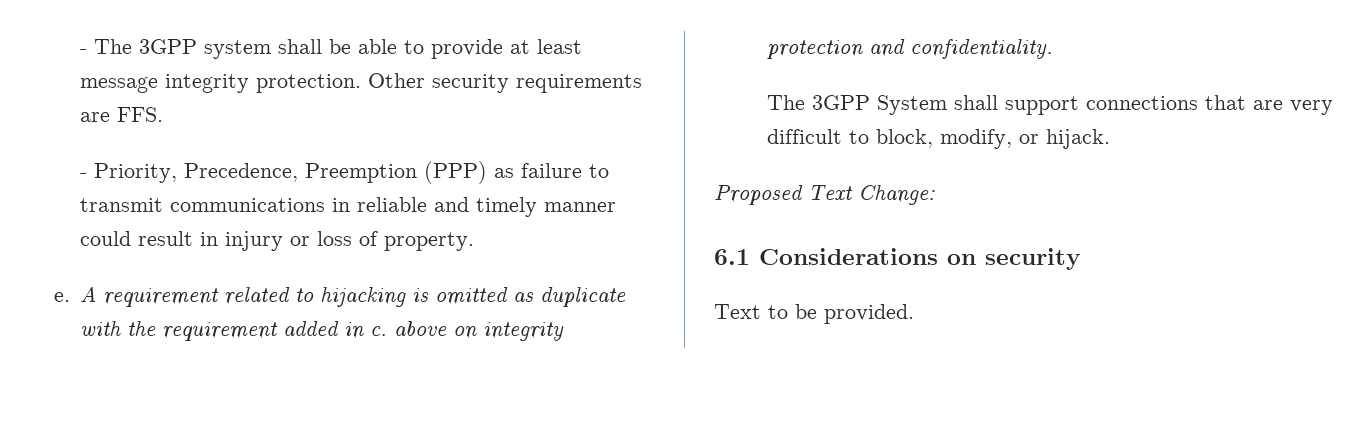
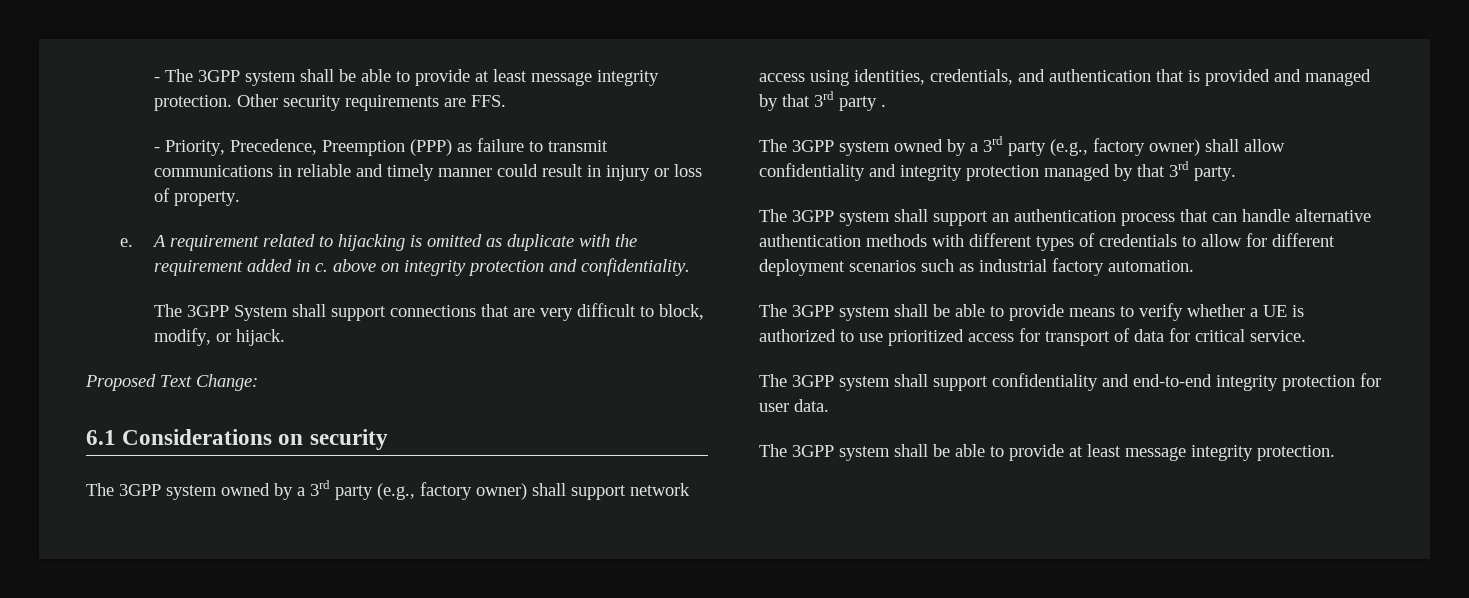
- Text to be provided.
+ The 3GPP system owned by a 3rd party (e.g., factory owner) shall support network access using identities, credentials, and authentication that is provided and managed by that 3rd party .
+ The 3GPP system owned by a 3rd party (e.g., factory owner) shall allow confidentiality and integrity protection managed by that 3rd party.
+ The 3GPP system shall support an authentication process that can handle alternative authentication methods with different types of credentials to allow for different deployment scenarios such as industrial factory automation.
+ The 3GPP system shall be able to provide means to verify whether a UE is authorized to use prioritized access for transport of data for critical service.
+ The 3GPP system shall support confidentiality and end-to-end integrity protection for user data.
+ The 3GPP system shall be able to provide at least message integrity protection.

